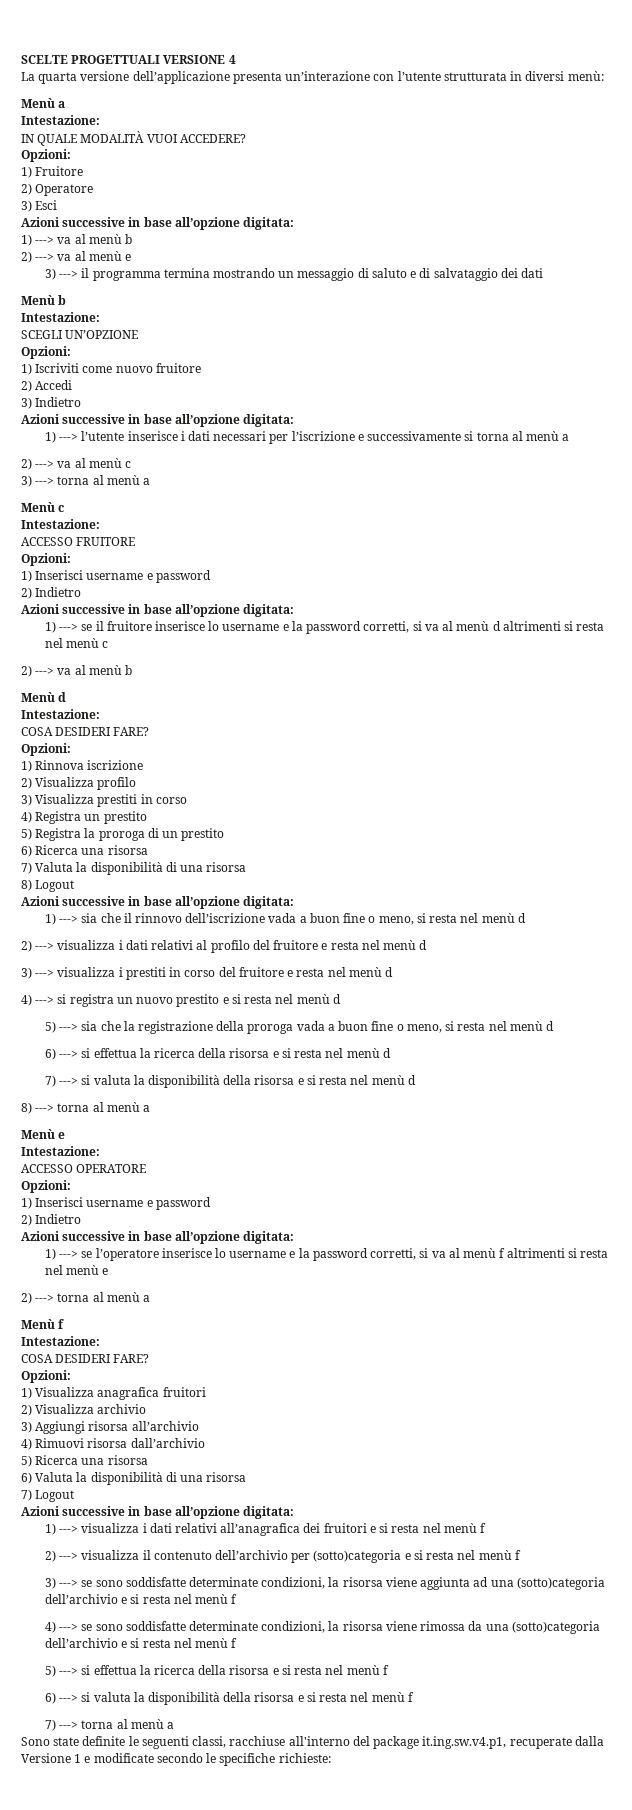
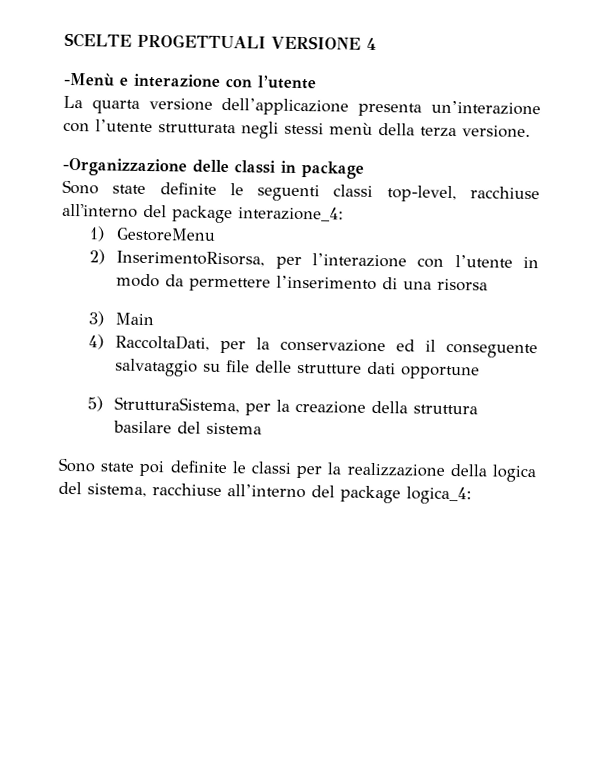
+ -Menù e interazione con l’utente
- La quarta versione dell’applicazione presenta un’interazione con l’utente strutturata in diversi menù:
- Menù a
- Intestazione:
- IN QUALE MODALITÀ VUOI ACCEDERE?
- Opzioni:
- 1) Fruitore
- 2) Operatore
- 3) Esci
- Azioni successive in base all’opzione digitata:
- 1) ---> va al menù b
- 2) ---> va al menù e
- 3) ---> il programma termina mostrando un messaggio di saluto e di salvataggio dei dati
- Menù b
- Intestazione:
- SCEGLI UN’OPZIONE
- Opzioni:
- 1) Iscriviti come nuovo fruitore
- 2) Accedi
- 3) Indietro
- Azioni successive in base all’opzione digitata:
- 1) ---> l’utente inserisce i dati necessari per l’iscrizione e successivamente si torna al menù a
- 2) ---> va al menù c
- 3) ---> torna al menù a
- Menù c
- Intestazione:
- ACCESSO FRUITORE
- Opzioni:
- 1) Inserisci username e password
- 2) Indietro
- Azioni successive in base all’opzione digitata:
- 1) ---> se il fruitore inserisce lo username e la password corretti, si va al menù d altrimenti si resta nel menù c
- 2) ---> va al menù b
- Menù d
- Intestazione:
- COSA DESIDERI FARE?
- Opzioni:
- 1) Rinnova iscrizione
- 2) Visualizza profilo
- 3) Visualizza prestiti in corso
- 4) Registra un prestito
- 5) Registra la proroga di un prestito
- 6) Ricerca una risorsa
- 7) Valuta la disponibilità di una risorsa
- 8) Logout
- Azioni successive in base all’opzione digitata:
- 1) ---> sia che il rinnovo dell’iscrizione vada a buon fine o meno, si resta nel menù d
- 2) ---> visualizza i dati relativi al profilo del fruitore e resta nel menù d
- 3) ---> visualizza i prestiti in corso del fruitore e resta nel menù d
- 4) ---> si registra un nuovo prestito e si resta nel menù d
- 5) ---> sia che la registrazione della proroga vada a buon fine o meno, si resta nel menù d
- 6) ---> si effettua la ricerca della risorsa e si resta nel menù d
- 7) ---> si valuta la disponibilità della risorsa e si resta nel menù d
- 8) ---> torna al menù a
- Menù e
- Intestazione:
- ACCESSO OPERATORE
- Opzioni:
- 1) Inserisci username e password
- 2) Indietro
- Azioni successive in base all’opzione digitata:
- 1) ---> se l’operatore inserisce lo username e la password corretti, si va al menù f altrimenti si resta nel menù e
- 2) ---> torna al menù a
- Menù f
- Intestazione:
- COSA DESIDERI FARE?
- Opzioni:
- 1) Visualizza anagrafica fruitori
- 2) Visualizza archivio
- 3) Aggiungi risorsa all’archivio
- 4) Rimuovi risorsa dall’archivio
- 5) Ricerca una risorsa
- 6) Valuta la disponibilità di una risorsa
- 7) Logout
- Azioni successive in base all’opzione digitata:
- 1) ---> visualizza i dati relativi all’anagrafica dei fruitori e si resta nel menù f
- 2) ---> visualizza il contenuto dell’archivio per (sotto)categoria e si resta nel menù f
- 3) ---> se sono soddisfatte determinate condizioni, la risorsa viene aggiunta ad una (sotto)categoria dell’archivio e si resta nel menù f
- 4) ---> se sono soddisfatte determinate condizioni, la risorsa viene rimossa da una (sotto)categoria dell’archivio e si resta nel menù f
- 5) ---> si effettua la ricerca della risorsa e si resta nel menù f
- 6) ---> si valuta la disponibilità della risorsa e si resta nel menù f
- 7) ---> torna al menù a
+ La quarta versione dell’applicazione presenta un’interazione con l’utente strutturata negli stessi menù della terza versione.
+ -Organizzazione delle classi in package
- Sono state definite le seguenti classi, racchiuse all'interno del package it.ing.sw.v4.p1, recuperate dalla Versione 1 e modificate secondo le specifiche richieste:
+ Sono state definite le seguenti classi top-level, racchiuse all'interno del package interazione_4:
+ 1) GestoreMenu
+ 2) InserimentoRisorsa, per l’interazione con l’utente in modo da permettere l’inserimento di una risorsa
+ 3) Main
+ 4) RaccoltaDati, per la conservazione ed il conseguente salvataggio su file delle strutture dati opportune
+ 5) StrutturaSistema, per la creazione della struttura basilare del sistema
+ Sono state poi definite le classi per la realizzazione della logica del sistema, racchiuse all’interno del package logica_4:

